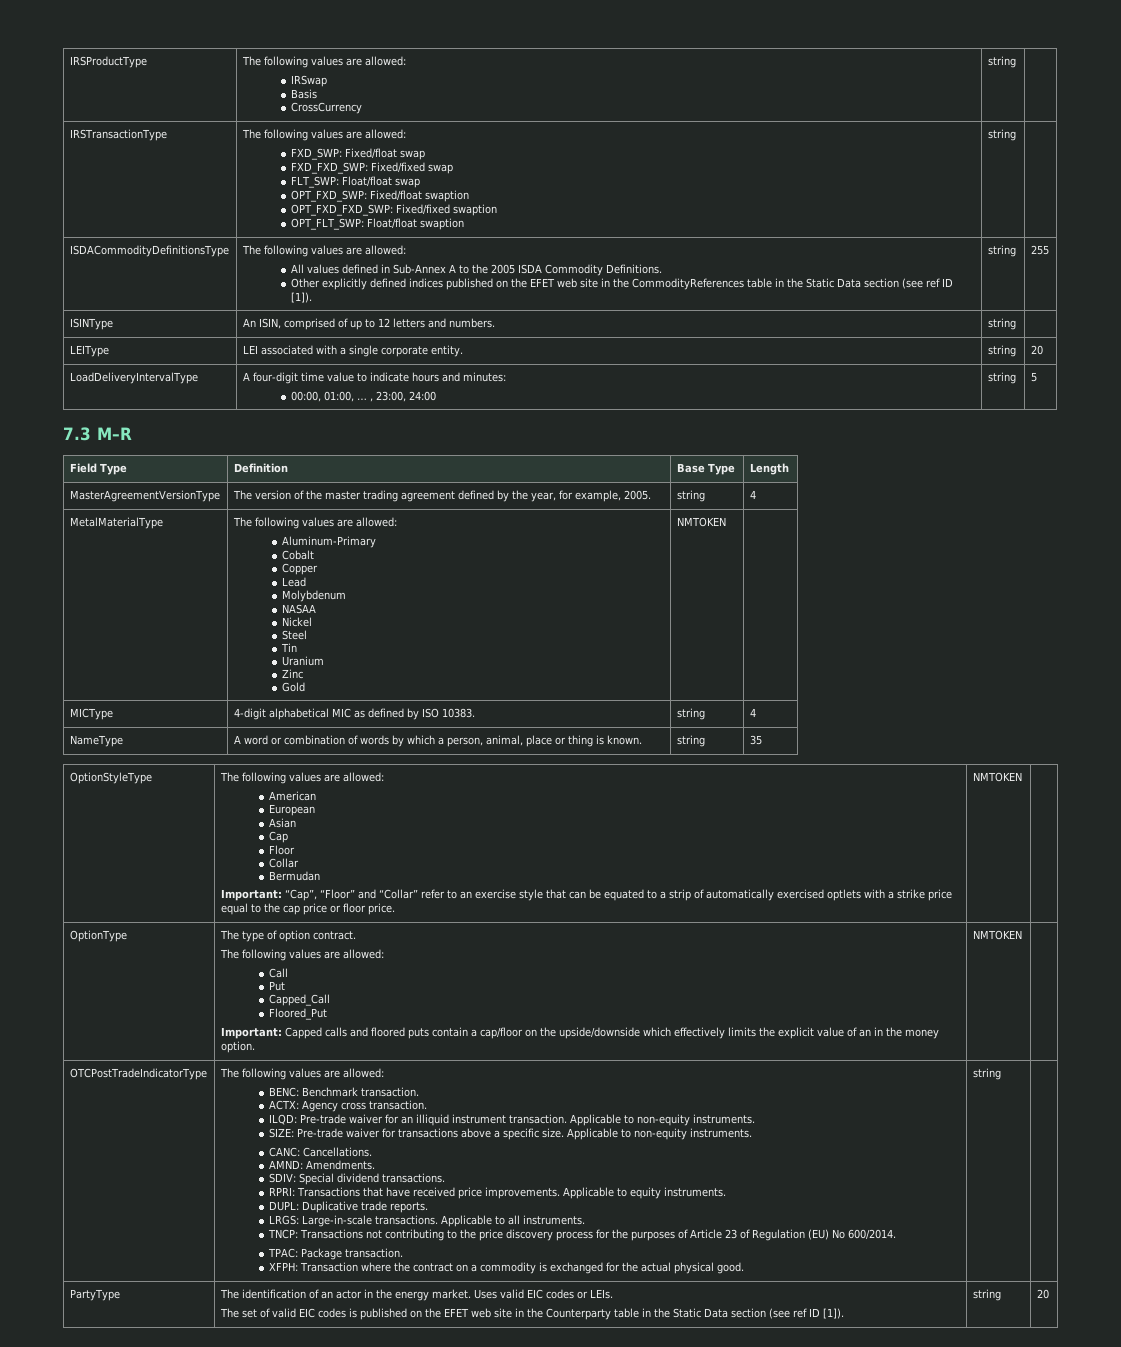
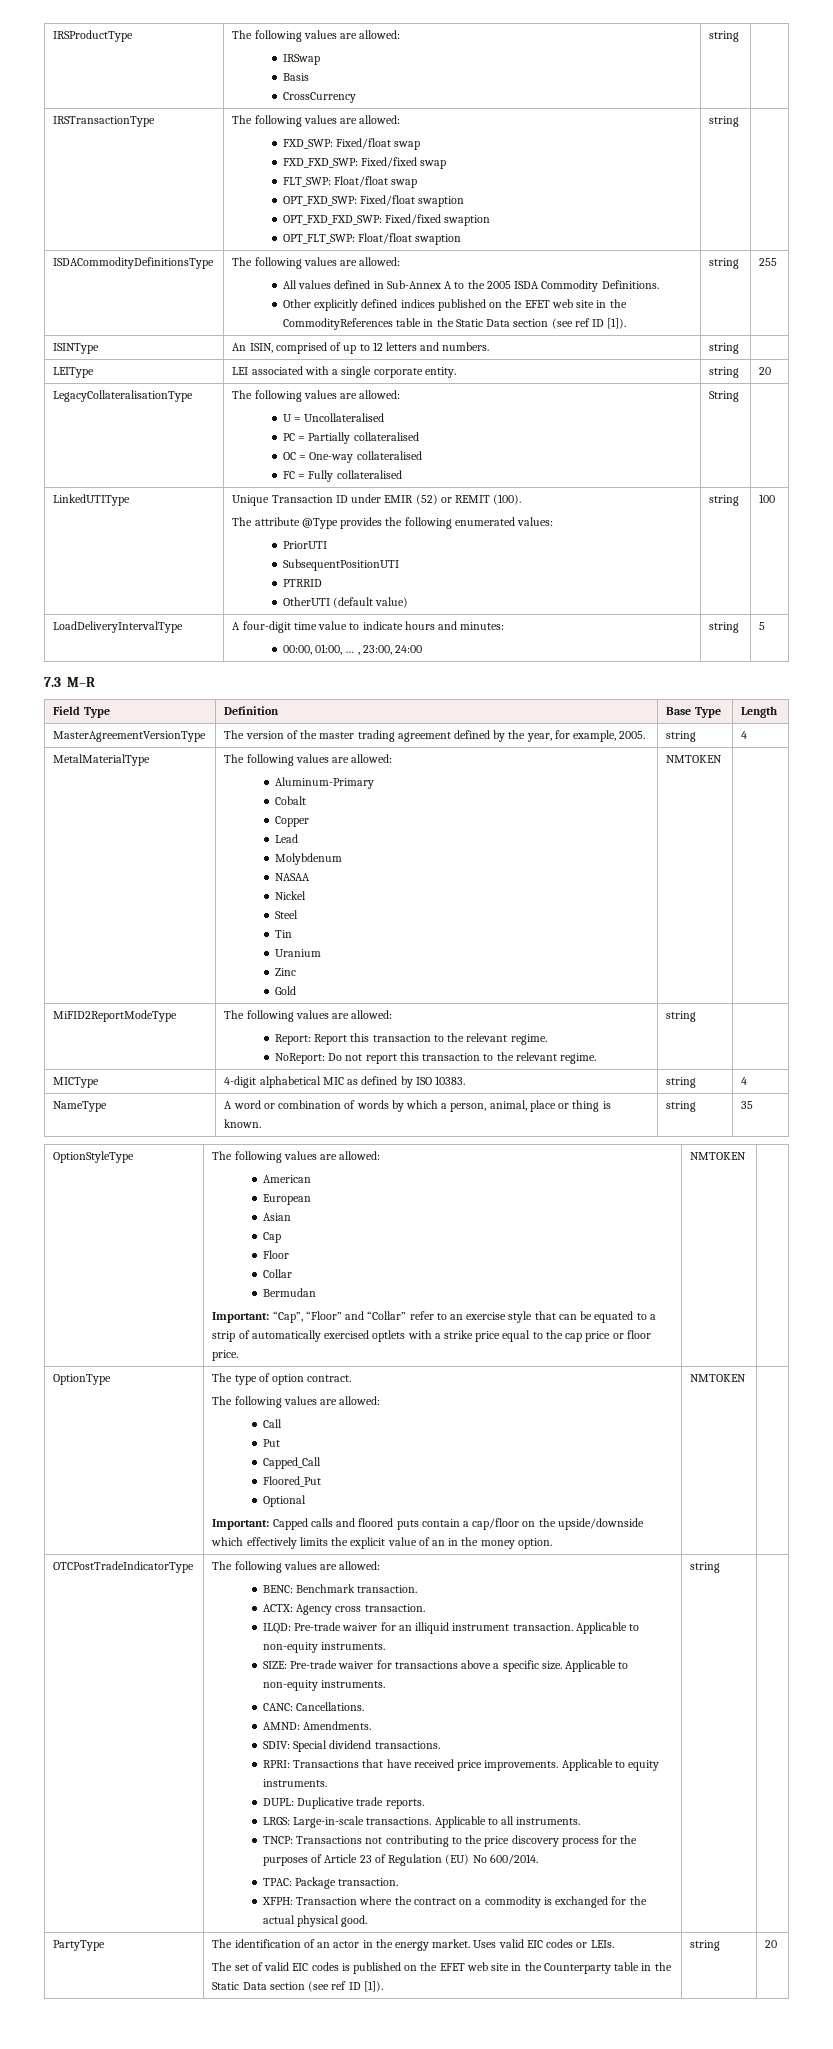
+ LegacyCollateralisationType | The following values are allowed:
+ U = Uncollateralised
+ PC = Partially collateralised
+ OC = One-way collateralised
+ FC = Fully collateralised | String |
+ LinkedUTIType | Unique Transaction ID under EMIR (52) or REMIT (100).
+ The attribute @Type provides the following enumerated values:
+ PriorUTI
+ SubsequentPositionUTI
+ PTRRID
+ OtherUTI (default value) | string | 100
+ MiFID2ReportModeType | The following values are allowed:
+ Report: Report this transaction to the relevant regime.
+ NoReport: Do not report this transaction to the relevant regime. | string |
+ Optional

